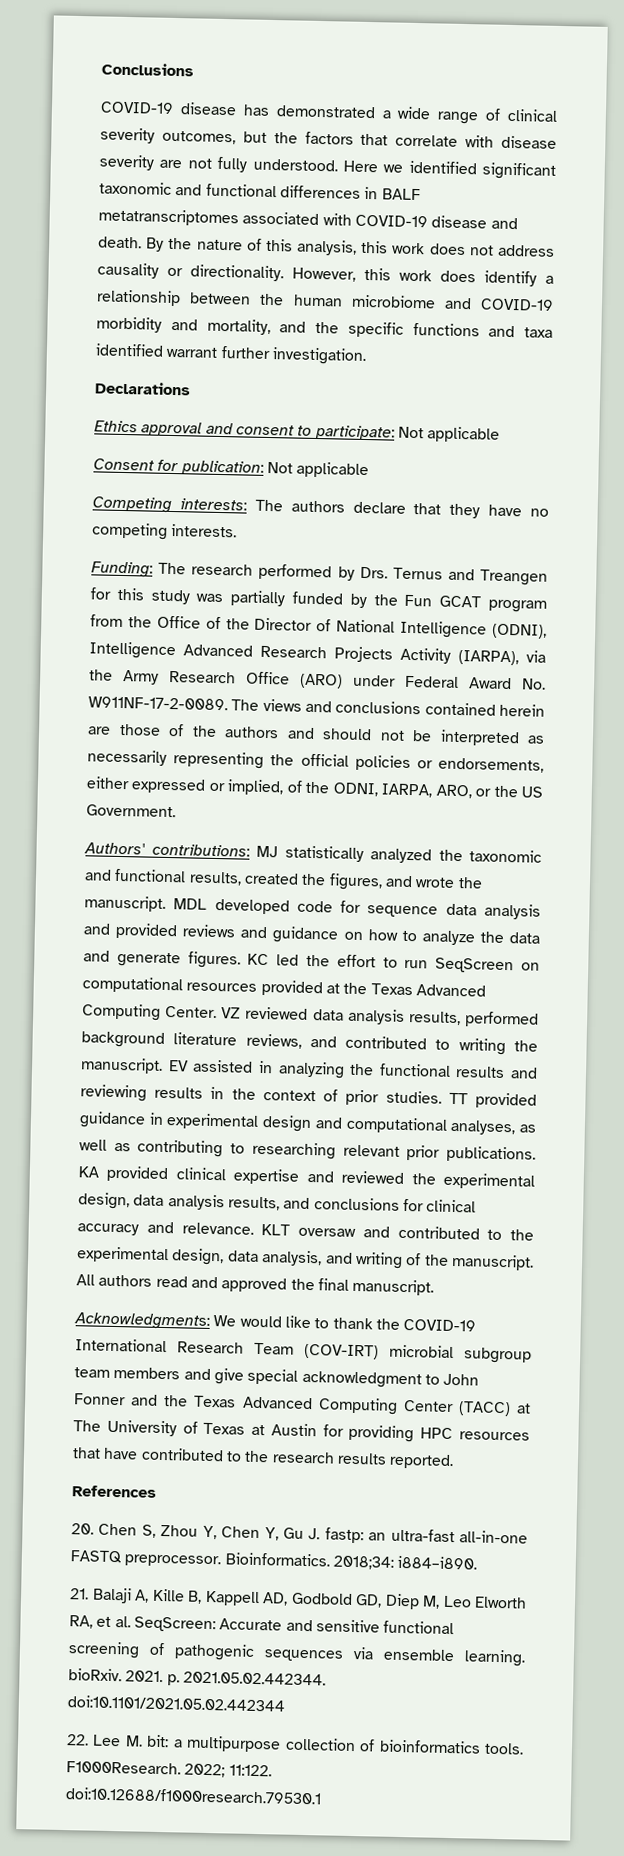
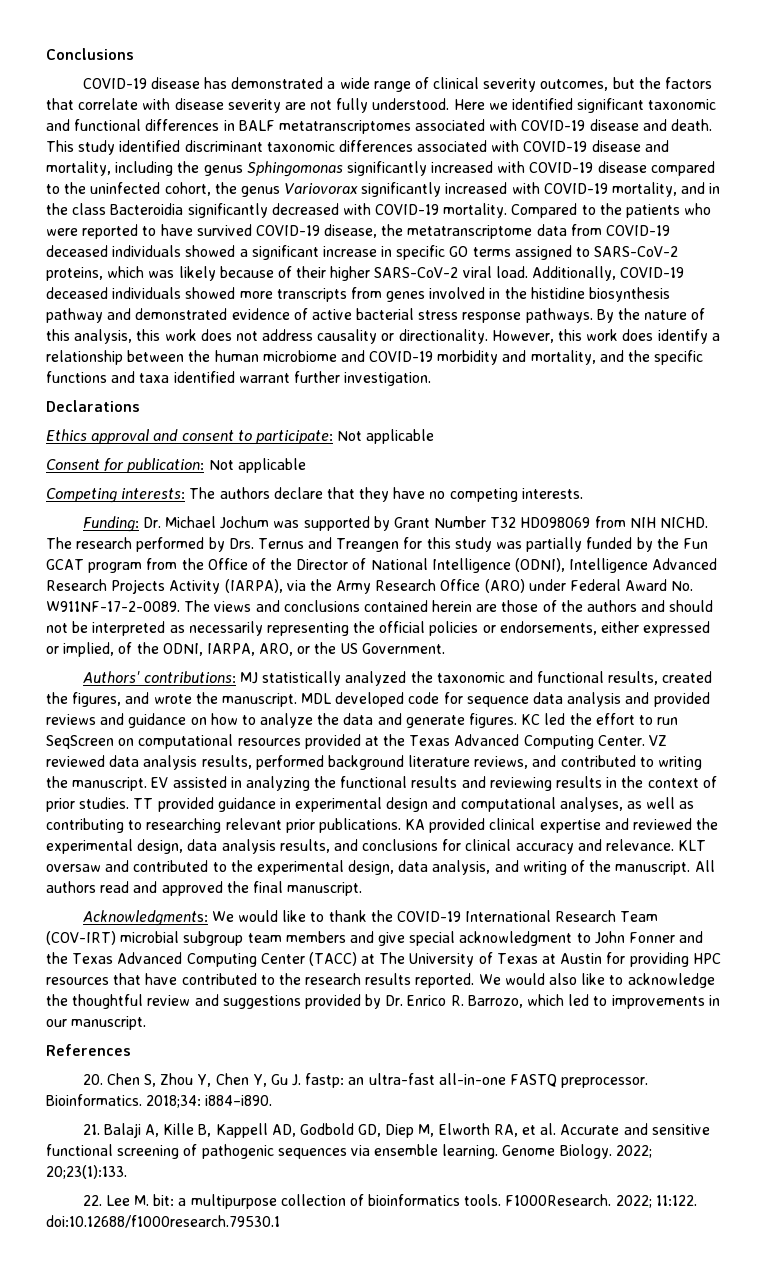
+ This study identified discriminant taxonomic differences associated with COVID-19 disease and mortality, including the genus Sphingomonas significantly increased with COVID-19 disease compared to the uninfected cohort, the genus Variovorax significantly increased with COVID-19 mortality, and in the class Bacteroidia significantly decreased with COVID-19 mortality. Compared to the patients who were reported to have survived COVID-19 disease, the metatranscriptome data from COVID-19 deceased individuals showed a significant increase in specific GO terms assigned to SARS-CoV-2 proteins, which was likely because of their higher SARS-CoV-2 viral load. Additionally, COVID-19 deceased individuals showed more transcripts from genes involved in the histidine biosynthesis pathway and demonstrated evidence of active bacterial stress response pathways.
- Funding: The research performed by Drs. Ternus and Treangen for this study was partially funded by the Fun GCAT program from the Office of the Director of National Intelligence (ODNI), Intelligence Advanced Research Projects Activity (IARPA), via the Army Research Office (ARO) under Federal Award No. W911NF-17-2-0089.
+ Funding: Dr. Michael Jochum was supported by Grant Number T32 HD098069 from NIH NICHD. The research performed by Drs. Ternus and Treangen for this study was partially funded by the Fun GCAT program from the Office of the Director of National Intelligence (ODNI), Intelligence Advanced Research Projects Activity (IARPA), via the Army Research Office (ARO) under Federal Award No. W911NF-17-2-0089.
+ We would also like to acknowledge the thoughtful review and suggestions provided by Dr. Enrico R. Barrozo, which led to improvements in our manuscript.
- 21. Balaji A, Kille B, Kappell AD, Godbold GD, Diep M, Leo Elworth RA, et al. SeqScreen: Accurate and sensitive functional screening of pathogenic sequences via ensemble learning. bioRxiv. 2021. p. 2021.05.02.442344. doi:10.1101/2021.05.02.442344
+ 21. Balaji A, Kille B, Kappell AD, Godbold GD, Diep M, Elworth RA, et al. Accurate and sensitive functional screening of pathogenic sequences via ensemble learning. Genome Biology. 2022; 20;23(1):133.

